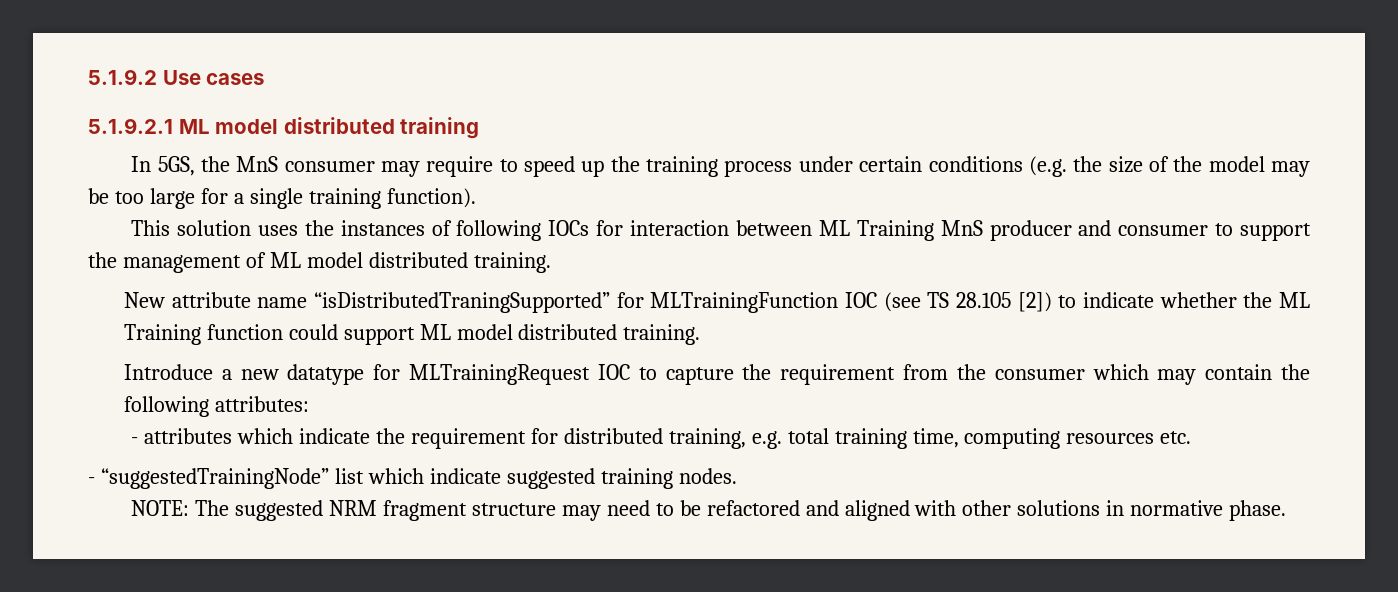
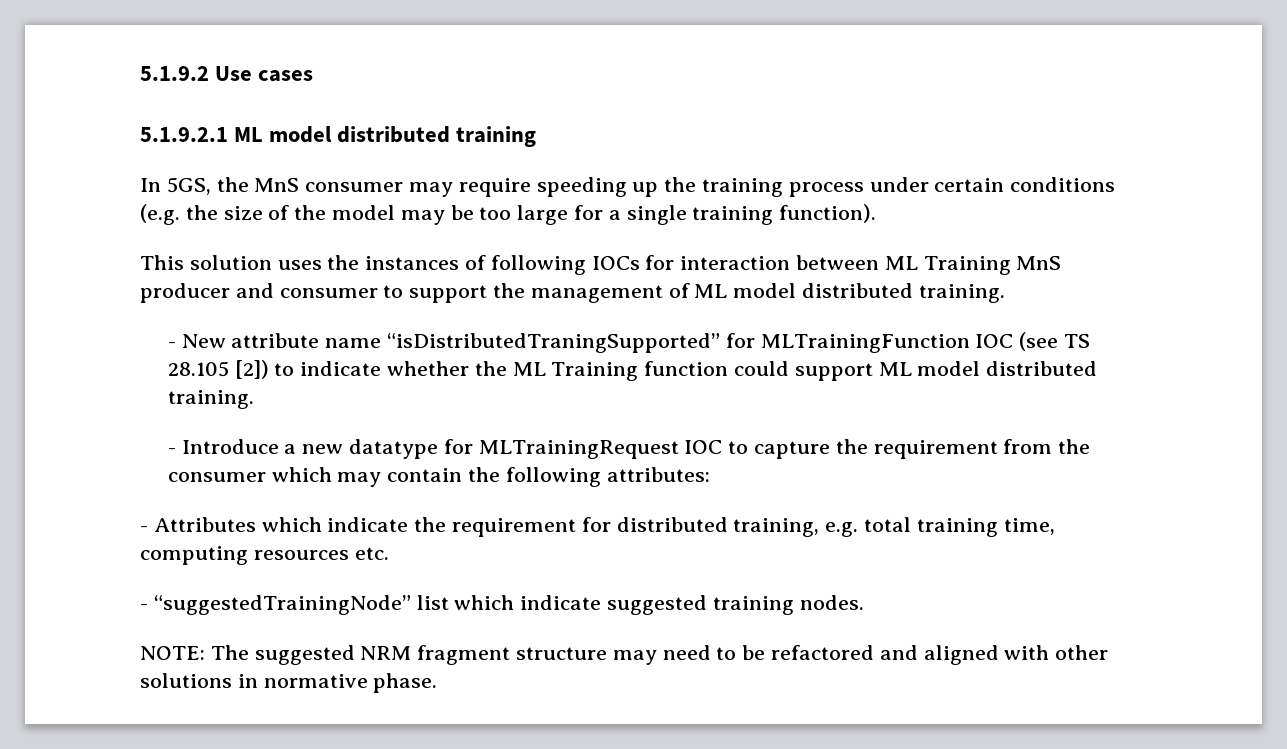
- In 5GS, the MnS consumer may require to speed up the training process under certain conditions (e.g. the size of the model may be too large for a single training function).
+ In 5GS, the MnS consumer may require speeding up the training process under certain conditions (e.g. the size of the model may be too large for a single training function).
- New attribute name “isDistributedTraningSupported” for MLTrainingFunction IOC (see TS 28.105 [2]) to indicate whether the ML Training function could support ML model distributed training.
+ - New attribute name “isDistributedTraningSupported” for MLTrainingFunction IOC (see TS 28.105 [2]) to indicate whether the ML Training function could support ML model distributed training.
- Introduce a new datatype for MLTrainingRequest IOC to capture the requirement from the consumer which may contain the following attributes:
+ - Introduce a new datatype for MLTrainingRequest IOC to capture the requirement from the consumer which may contain the following attributes:
- - attributes which indicate the requirement for distributed training, e.g. total training time, computing resources etc.
+ - Attributes which indicate the requirement for distributed training, e.g. total training time, computing resources etc.

